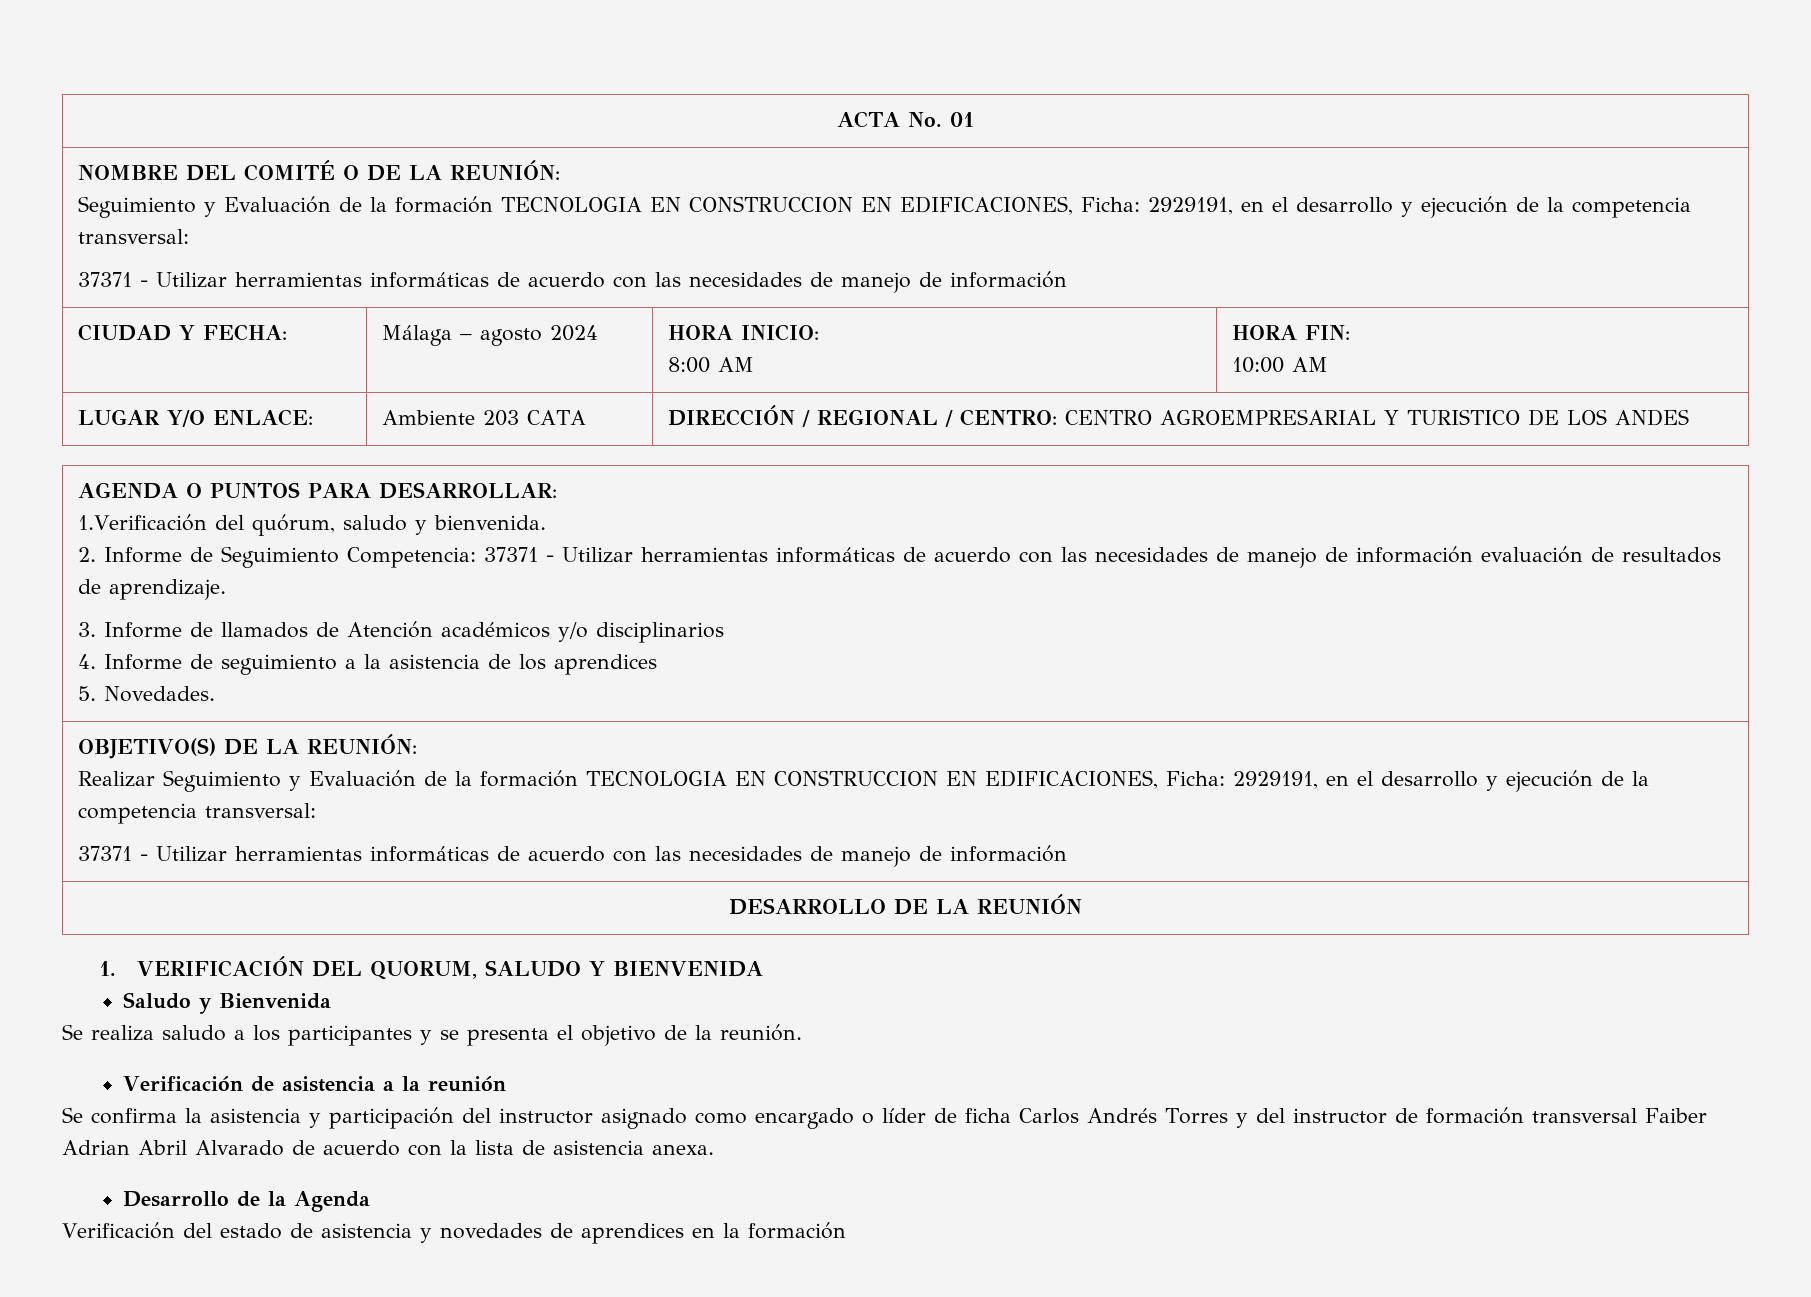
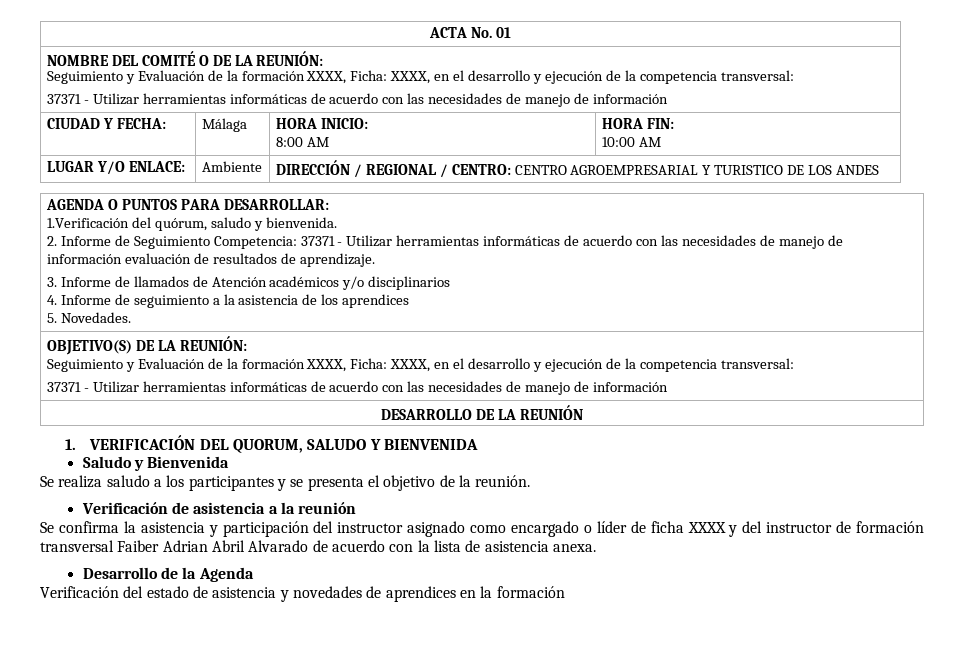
  NOMBRE DEL COMITÉ O DE LA REUNIÓN:
- Seguimiento y Evaluación de la formación TECNOLOGIA EN CONSTRUCCION EN EDIFICACIONES, Ficha: 2929191, en el desarrollo y ejecución de la competencia transversal:
+ Seguimiento y Evaluación de la formación XXXX, Ficha: XXXX, en el desarrollo y ejecución de la competencia transversal:
- CIUDAD Y FECHA: | Málaga – agosto 2024 | HORA INICIO:
+ CIUDAD Y FECHA: | Málaga | HORA INICIO:
- LUGAR Y/O ENLACE: | Ambiente 203 CATA | DIRECCIÓN / REGIONAL / CENTRO: CENTRO AGROEMPRESARIAL Y TURISTICO DE LOS ANDES
+ LUGAR Y/O ENLACE: | Ambiente | DIRECCIÓN / REGIONAL / CENTRO: CENTRO AGROEMPRESARIAL Y TURISTICO DE LOS ANDES
  OBJETIVO(S) DE LA REUNIÓN:
- Realizar Seguimiento y Evaluación de la formación TECNOLOGIA EN CONSTRUCCION EN EDIFICACIONES, Ficha: 2929191, en el desarrollo y ejecución de la competencia transversal:
+ Seguimiento y Evaluación de la formación XXXX, Ficha: XXXX, en el desarrollo y ejecución de la competencia transversal:
- Se confirma la asistencia y participación del instructor asignado como encargado o líder de ficha Carlos Andrés Torres y del instructor de formación transversal Faiber Adrian Abril Alvarado de acuerdo con la lista de asistencia anexa.
+ Se confirma la asistencia y participación del instructor asignado como encargado o líder de ficha XXXX y del instructor de formación transversal Faiber Adrian Abril Alvarado de acuerdo con la lista de asistencia anexa.

